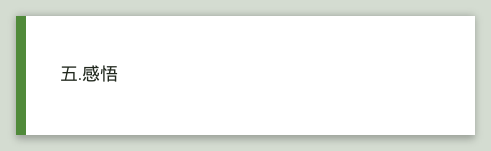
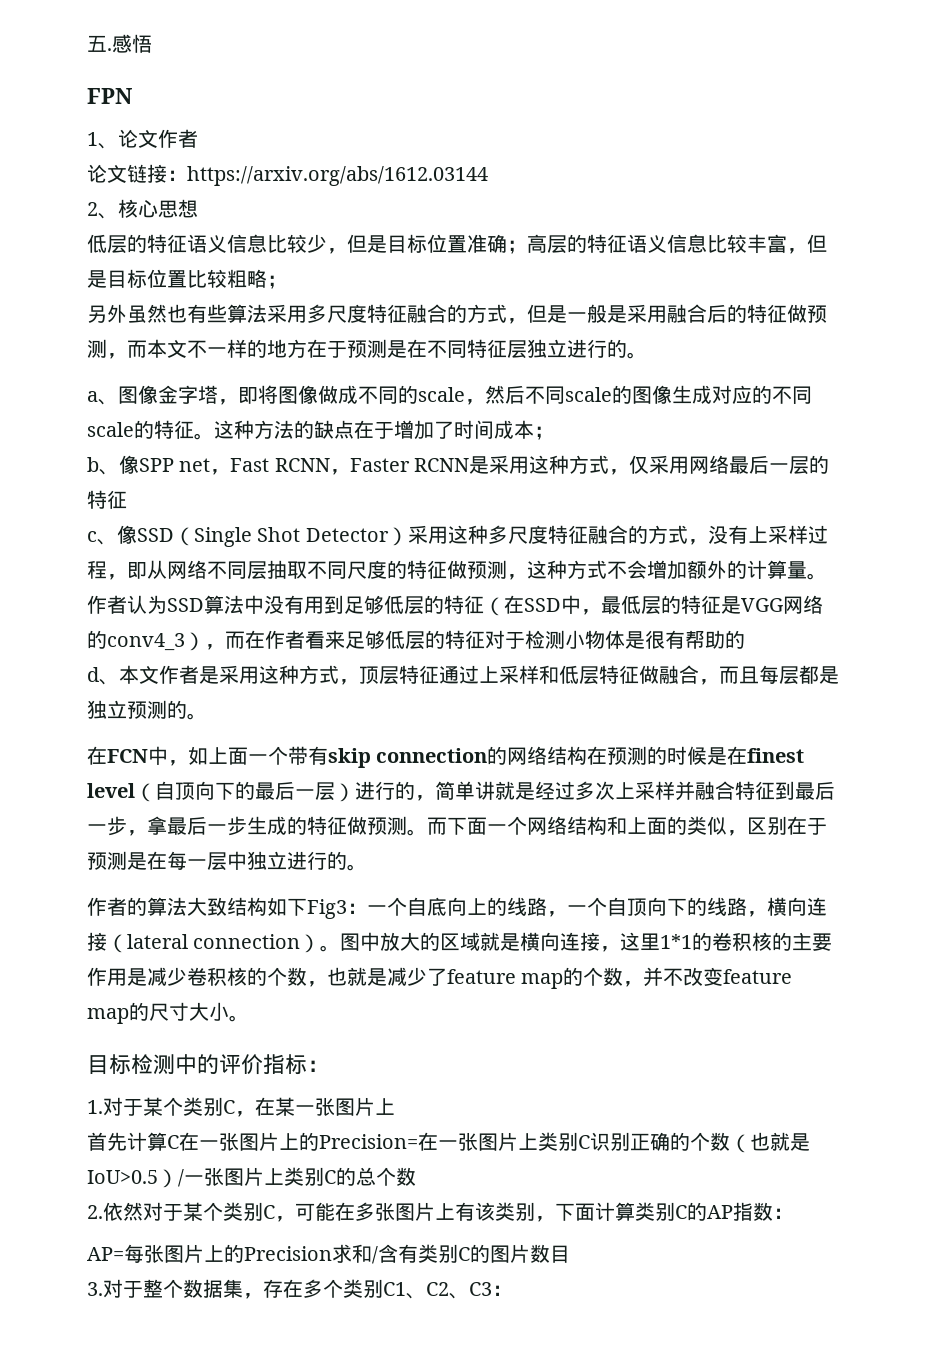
+ FPN
+ 1、论文作者
+ 论文链接：https://arxiv.org/abs/1612.03144
+ 2、核心思想
+ 低层的特征语义信息比较少，但是目标位置准确；高层的特征语义信息比较丰富，但是目标位置比较粗略；
+ 另外虽然也有些算法采用多尺度特征融合的方式，但是一般是采用融合后的特征做预测，而本文不一样的地方在于预测是在不同特征层独立进行的。
+ a、图像金字塔，即将图像做成不同的scale，然后不同scale的图像生成对应的不同scale的特征。这种方法的缺点在于增加了时间成本；
+ b、像SPP net，Fast RCNN，Faster RCNN是采用这种方式，仅采用网络最后一层的特征
+ c、像SSD（Single Shot Detector）采用这种多尺度特征融合的方式，没有上采样过程，即从网络不同层抽取不同尺度的特征做预测，这种方式不会增加额外的计算量。作者认为SSD算法中没有用到足够低层的特征（在SSD中，最低层的特征是VGG网络的conv4_3），而在作者看来足够低层的特征对于检测小物体是很有帮助的
+ d、本文作者是采用这种方式，顶层特征通过上采样和低层特征做融合，而且每层都是独立预测的。
+ 在FCN中，如上面一个带有skip connection的网络结构在预测的时候是在finest level（自顶向下的最后一层）进行的，简单讲就是经过多次上采样并融合特征到最后一步，拿最后一步生成的特征做预测。而下面一个网络结构和上面的类似，区别在于预测是在每一层中独立进行的。
+ 作者的算法大致结构如下Fig3：一个自底向上的线路，一个自顶向下的线路，横向连接（lateral connection）。图中放大的区域就是横向连接，这里1*1的卷积核的主要作用是减少卷积核的个数，也就是减少了feature map的个数，并不改变feature map的尺寸大小。
+ 目标检测中的评价指标：
+ 1.对于某个类别C，在某一张图片上
+ 首先计算C在一张图片上的Precision=在一张图片上类别C识别正确的个数（也就是IoU>0.5）/一张图片上类别C的总个数
+ 2.依然对于某个类别C，可能在多张图片上有该类别，下面计算类别C的AP指数：
+ AP=每张图片上的Precision求和/含有类别C的图片数目
+ 3.对于整个数据集，存在多个类别C1、C2、C3：

